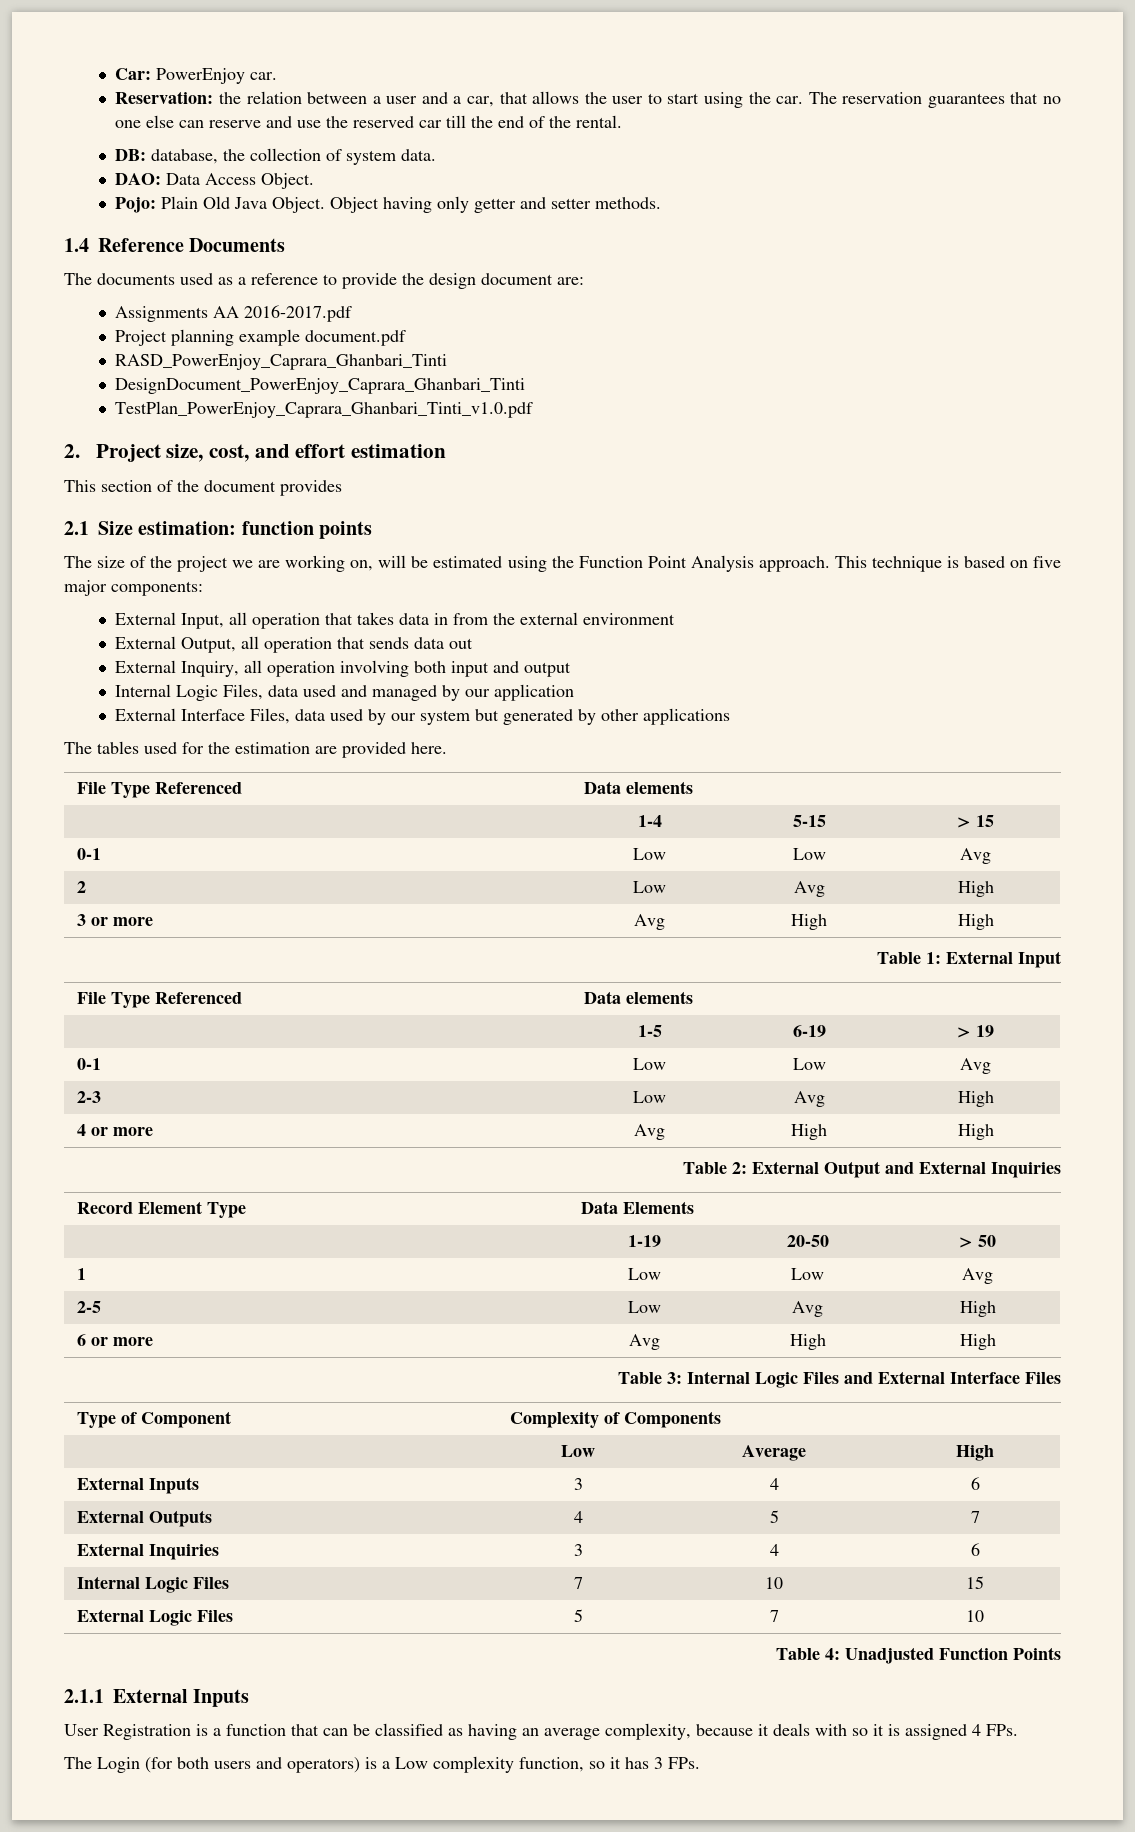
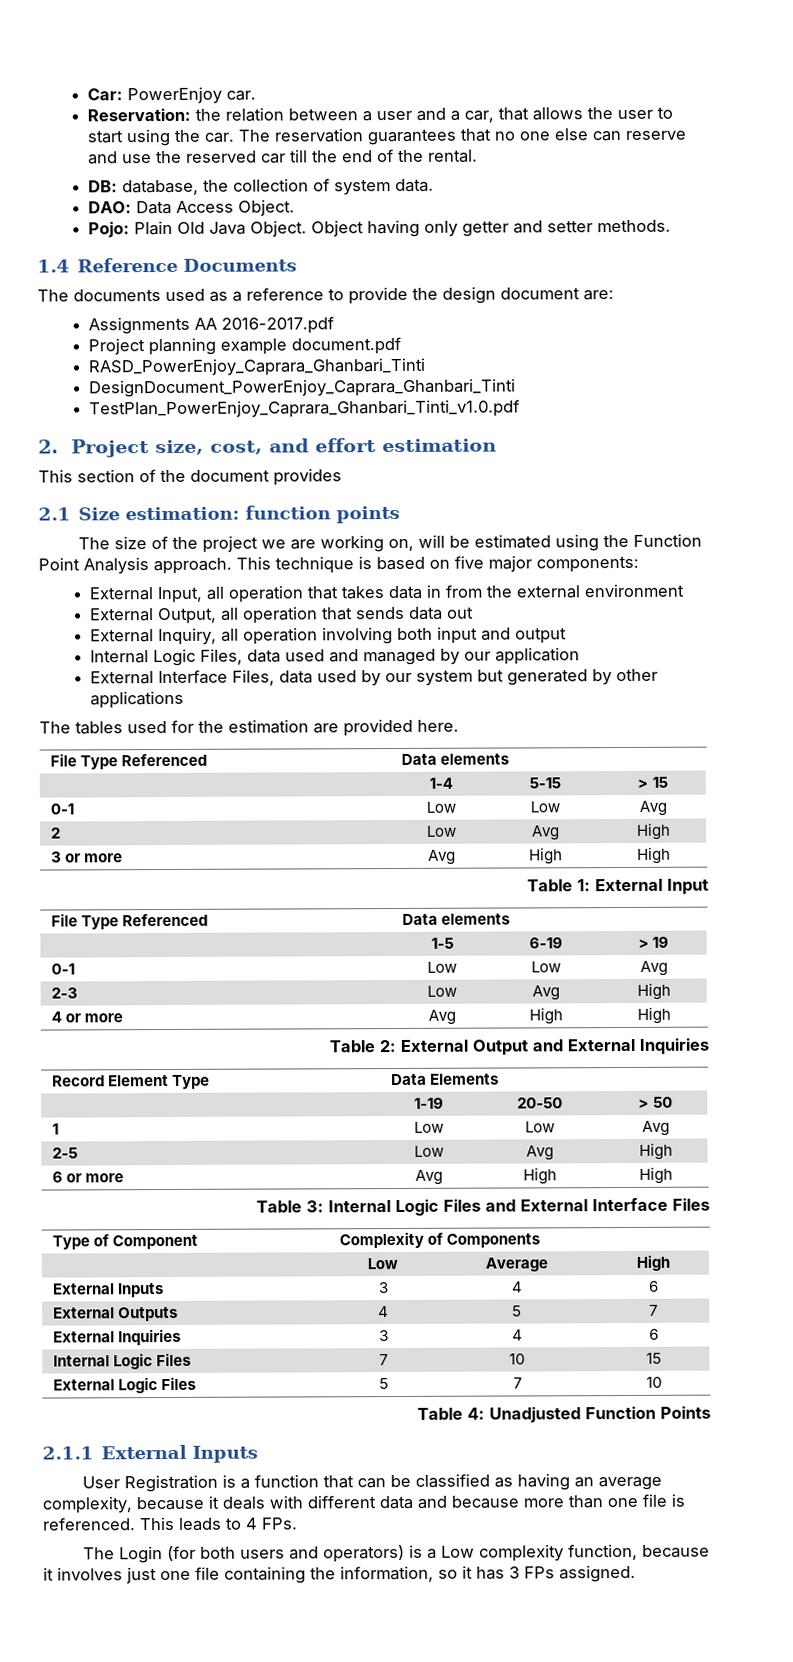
- User Registration is a function that can be classified as having an average complexity, because it deals with so it is assigned 4 FPs.
+ User Registration is a function that can be classified as having an average complexity, because it deals with different data and because more than one file is referenced. This leads to 4 FPs.
- The Login (for both users and operators) is a Low complexity function, so it has 3 FPs.
+ The Login (for both users and operators) is a Low complexity function, because it involves just one file containing the information, so it has 3 FPs assigned.

